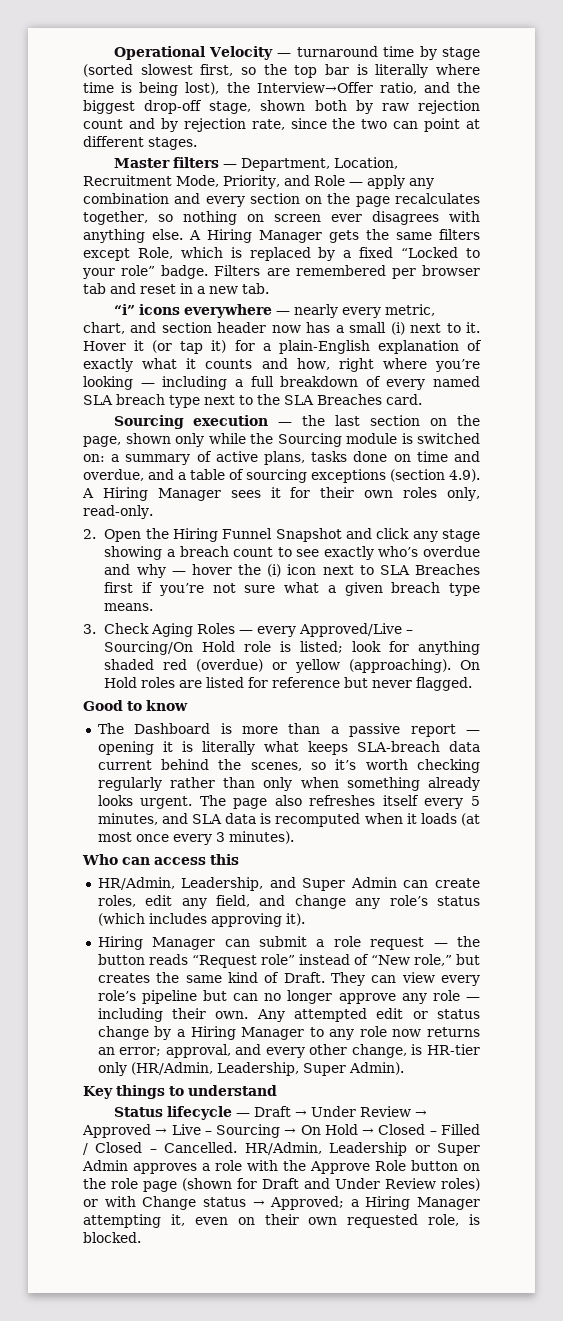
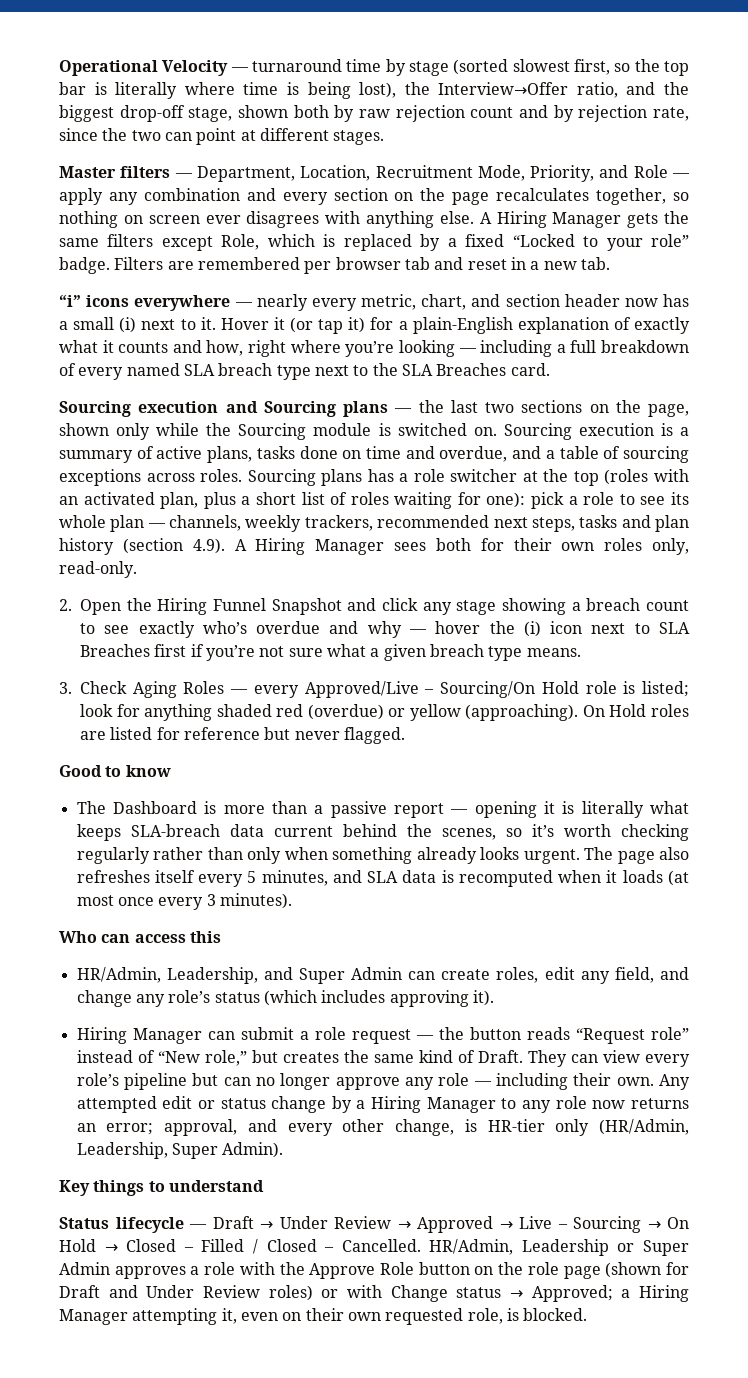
- Sourcing execution — the last section on the page, shown only while the Sourcing module is switched on: a summary of active plans, tasks done on time and overdue, and a table of sourcing exceptions (section 4.9). A Hiring Manager sees it for their own roles only, read-only.
+ Sourcing execution and Sourcing plans — the last two sections on the page, shown only while the Sourcing module is switched on. Sourcing execution is a summary of active plans, tasks done on time and overdue, and a table of sourcing exceptions across roles. Sourcing plans has a role switcher at the top (roles with an activated plan, plus a short list of roles waiting for one): pick a role to see its whole plan — channels, weekly trackers, recommended next steps, tasks and plan history (section 4.9). A Hiring Manager sees both for their own roles only, read-only.

